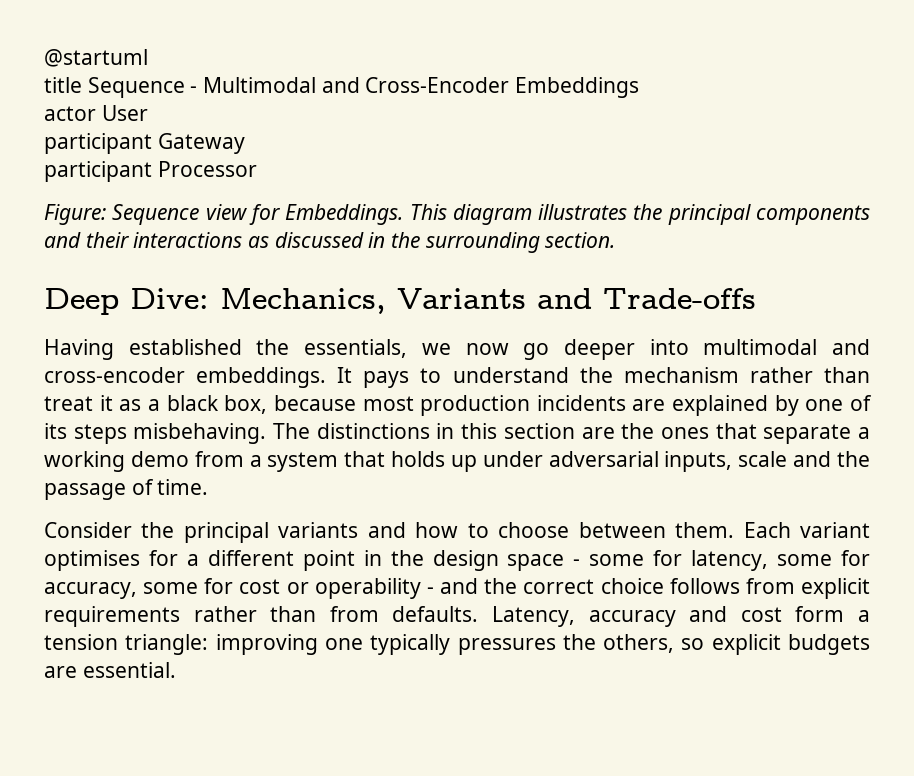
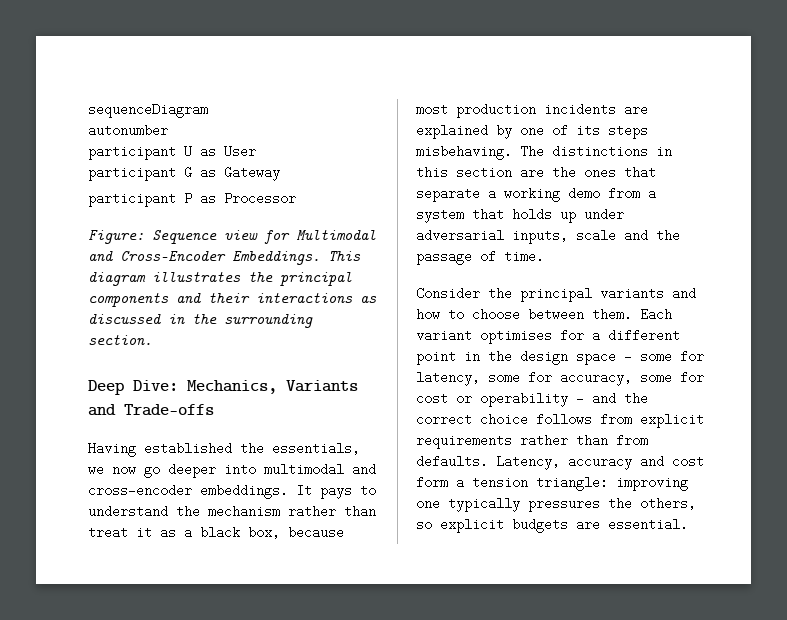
- @startuml
- title Sequence - Multimodal and Cross-Encoder Embeddings
- actor User
+ sequenceDiagram
+ autonumber
+ participant U as User
- participant Gateway
+ participant G as Gateway
- participant Processor
+ participant P as Processor
- Figure: Sequence view for Embeddings.
+ Figure: Sequence view for Multimodal and Cross-Encoder Embeddings.

